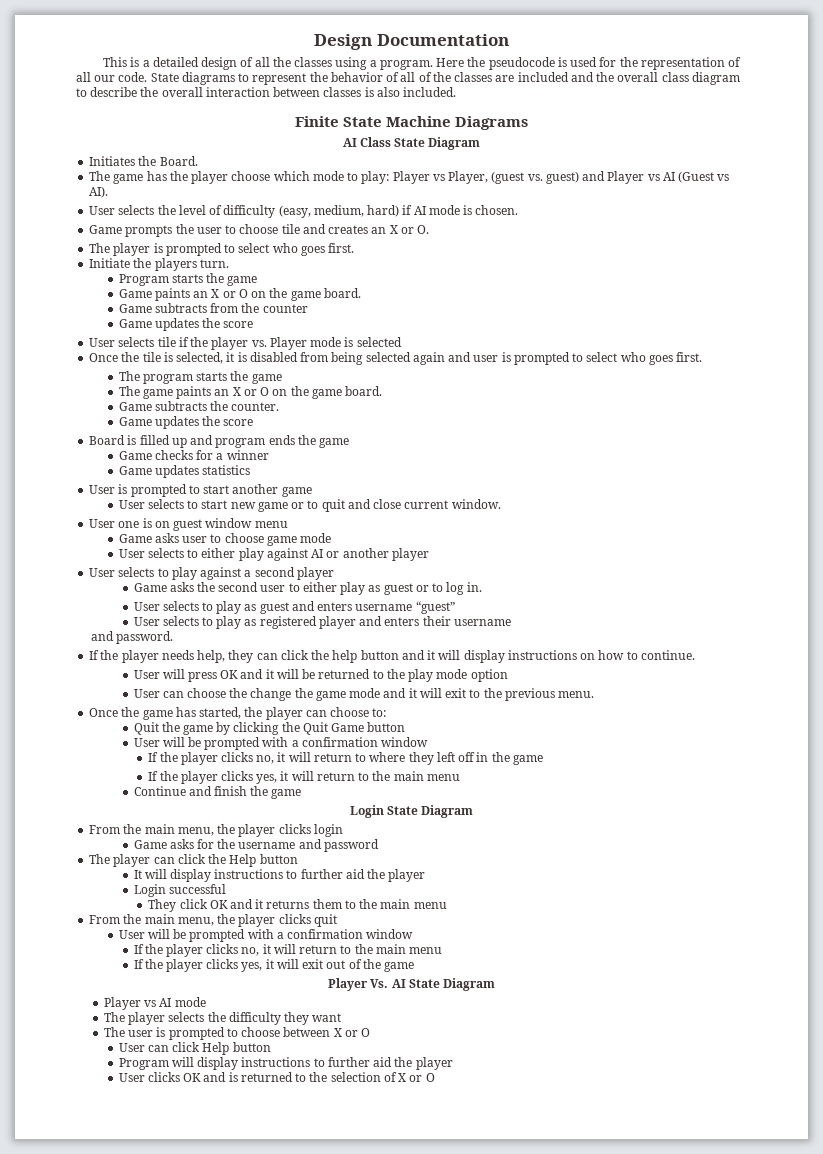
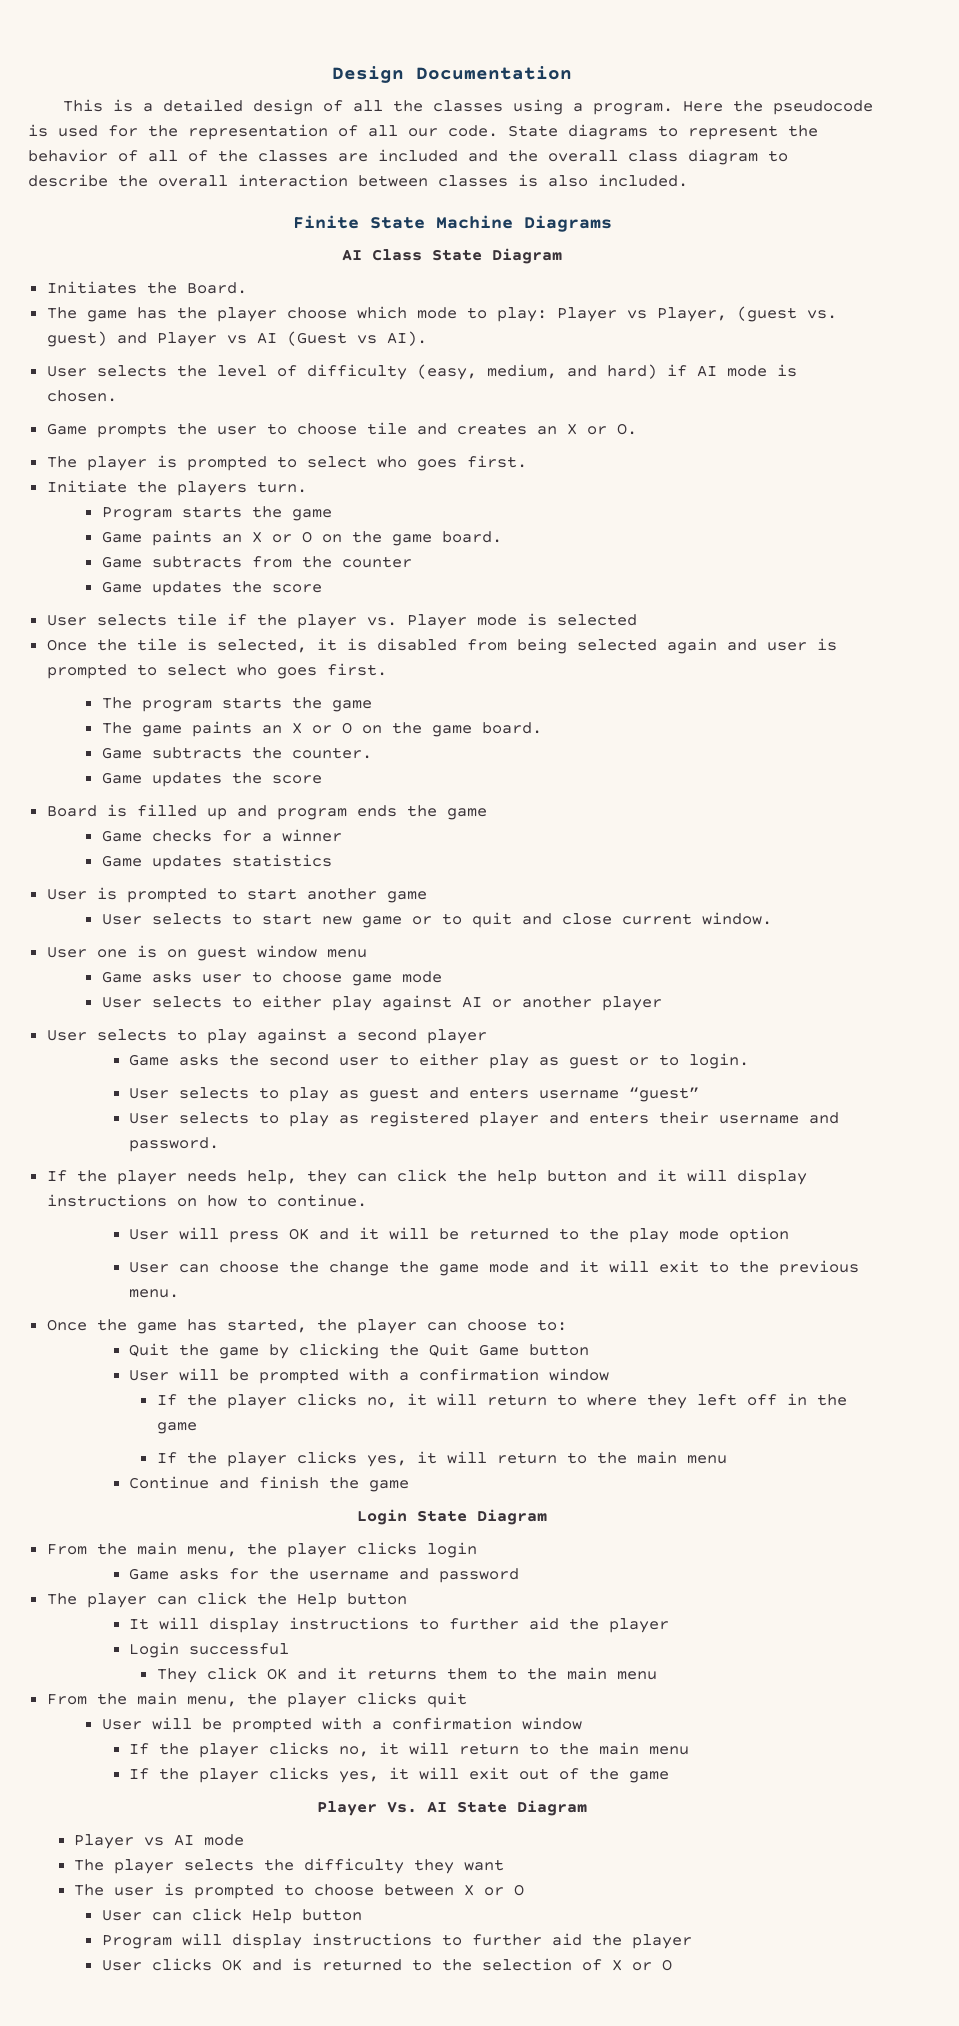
- User selects the level of difficulty (easy, medium, hard) if AI mode is chosen.
+ User selects the level of difficulty (easy, medium, and hard) if AI mode is chosen.
- Game asks the second user to either play as guest or to log in.
+ Game asks the second user to either play as guest or to login.
- User selects to play as registered player and enters their username
- and password.
+ User selects to play as registered player and enters their username and password.

